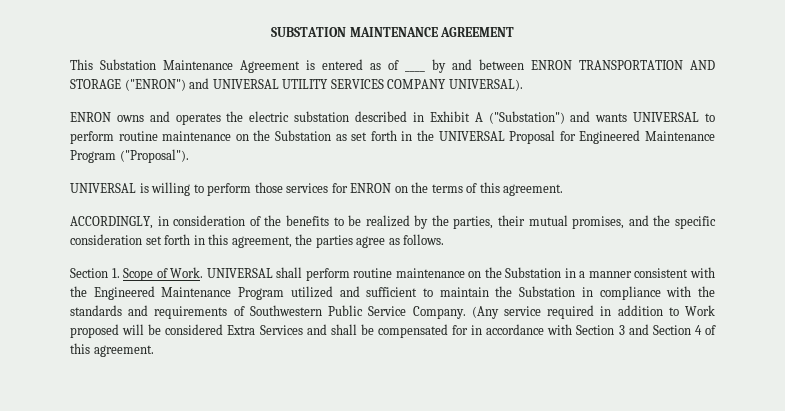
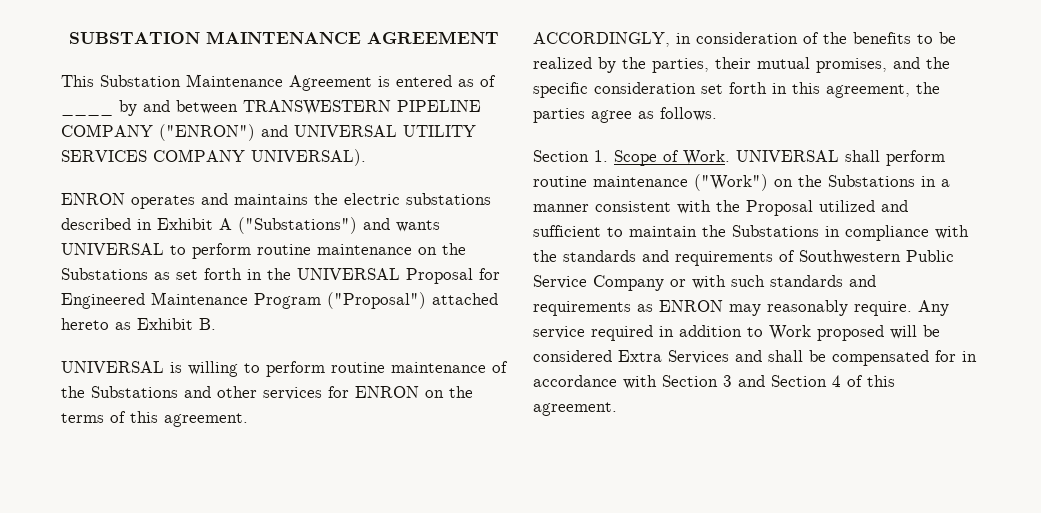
- This Substation Maintenance Agreement is entered as of ____ by and between ENRON TRANSPORTATION AND STORAGE ("ENRON") and UNIVERSAL UTILITY SERVICES COMPANY UNIVERSAL).
+ This Substation Maintenance Agreement is entered as of ____ by and between TRANSWESTERN PIPELINE COMPANY ("ENRON") and UNIVERSAL UTILITY SERVICES COMPANY UNIVERSAL).
- ENRON owns and operates the electric substation described in Exhibit A ("Substation") and wants UNIVERSAL to perform routine maintenance on the Substation as set forth in the UNIVERSAL Proposal for Engineered Maintenance Program ("Proposal").
+ ENRON operates and maintains the electric substations described in Exhibit A ("Substations") and wants UNIVERSAL to perform routine maintenance on the Substations as set forth in the UNIVERSAL Proposal for Engineered Maintenance Program ("Proposal") attached hereto as Exhibit B.
- UNIVERSAL is willing to perform those services for ENRON on the terms of this agreement.
+ UNIVERSAL is willing to perform routine maintenance of the Substations and other services for ENRON on the terms of this agreement.
- UNIVERSAL shall perform routine maintenance on the Substation in a manner consistent with the Engineered Maintenance Program utilized and sufficient to maintain the Substation in compliance with the standards and requirements of Southwestern Public Service Company. (Any service required in addition to Work proposed will be considered Extra Services and shall be compensated for in accordance with Section 3 and Section 4 of this agreement.
+ UNIVERSAL shall perform routine maintenance ("Work") on the Substations in a manner consistent with the Proposal utilized and sufficient to maintain the Substations in compliance with the standards and requirements of Southwestern Public Service Company or with such standards and requirements as ENRON may reasonably require. Any service required in addition to Work proposed will be considered Extra Services and shall be compensated for in accordance with Section 3 and Section 4 of this agreement.

